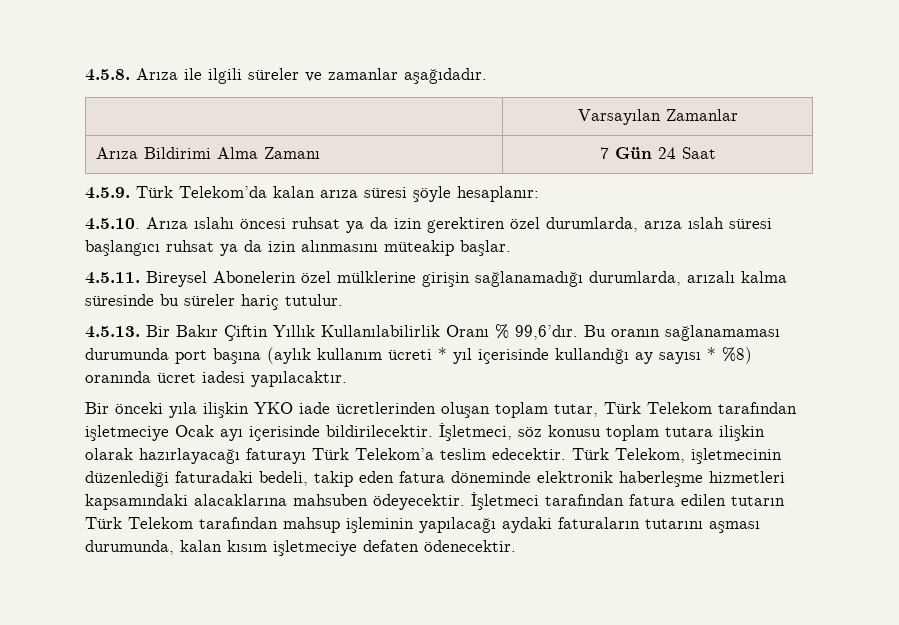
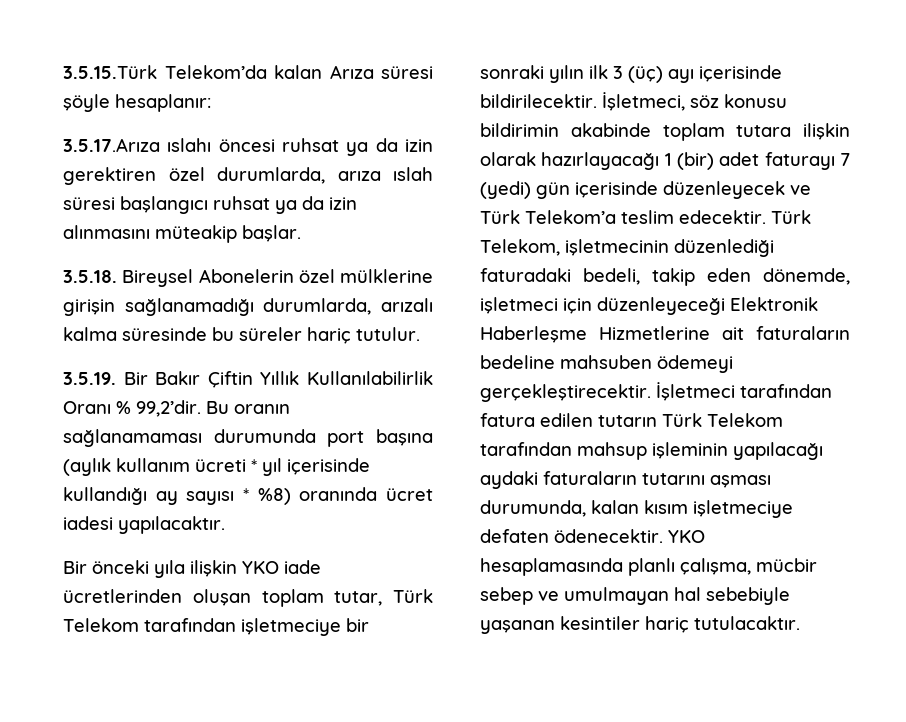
- 4.5.8. Arıza ile ilgili süreler ve zamanlar aşağıdadır.
- | Varsayılan Zamanlar
- Arıza Bildirimi Alma Zamanı | 7 Gün 24 Saat
- 4.5.9. Türk Telekom’da kalan arıza süresi şöyle hesaplanır:
+ 3.5.15.Türk Telekom’da kalan Arıza süresi şöyle hesaplanır:
- 4.5.10. Arıza ıslahı öncesi ruhsat ya da izin gerektiren özel durumlarda, arıza ıslah süresi başlangıcı ruhsat ya da izin alınmasını müteakip başlar.
+ 3.5.17.Arıza ıslahı öncesi ruhsat ya da izin gerektiren özel durumlarda, arıza ıslah süresi başlangıcı ruhsat ya da izin alınmasını müteakip başlar.
- 4.5.11. Bireysel Abonelerin özel mülklerine girişin sağlanamadığı durumlarda, arızalı kalma süresinde bu süreler hariç tutulur.
+ 3.5.18. Bireysel Abonelerin özel mülklerine girişin sağlanamadığı durumlarda, arızalı kalma süresinde bu süreler hariç tutulur.
- 4.5.13. Bir Bakır Çiftin Yıllık Kullanılabilirlik Oranı % 99,6’dır.
+ 3.5.19. Bir Bakır Çiftin Yıllık Kullanılabilirlik Oranı % 99,2’dir.
- Bir önceki yıla ilişkin YKO iade ücretlerinden oluşan toplam tutar, Türk Telekom tarafından işletmeciye Ocak ayı içerisinde bildirilecektir.
+ Bir önceki yıla ilişkin YKO iade ücretlerinden oluşan toplam tutar, Türk Telekom tarafından işletmeciye bir sonraki yılın ilk 3 (üç) ayı içerisinde bildirilecektir.
- İşletmeci, söz konusu toplam tutara ilişkin olarak hazırlayacağı faturayı Türk Telekom’a teslim edecektir.
+ İşletmeci, söz konusu bildirimin akabinde toplam tutara ilişkin olarak hazırlayacağı 1 (bir) adet faturayı 7 (yedi) gün içerisinde düzenleyecek ve Türk Telekom’a teslim edecektir.
- Türk Telekom, işletmecinin düzenlediği faturadaki bedeli, takip eden fatura döneminde elektronik haberleşme hizmetleri kapsamındaki alacaklarına mahsuben ödeyecektir.
+ Türk Telekom, işletmecinin düzenlediği faturadaki bedeli, takip eden dönemde, işletmeci için düzenleyeceği Elektronik Haberleşme Hizmetlerine ait faturaların bedeline mahsuben ödemeyi gerçekleştirecektir.
+ YKO hesaplamasında planlı çalışma, mücbir sebep ve umulmayan hal sebebiyle yaşanan kesintiler hariç tutulacaktır.

